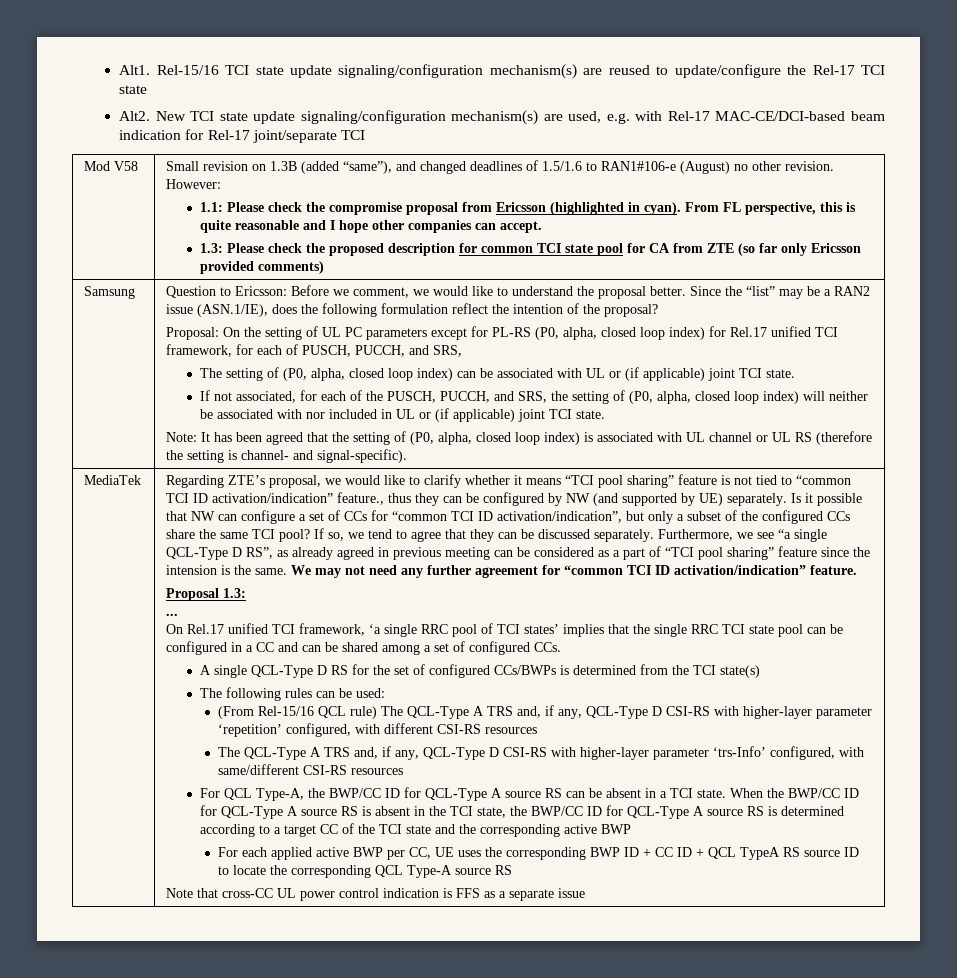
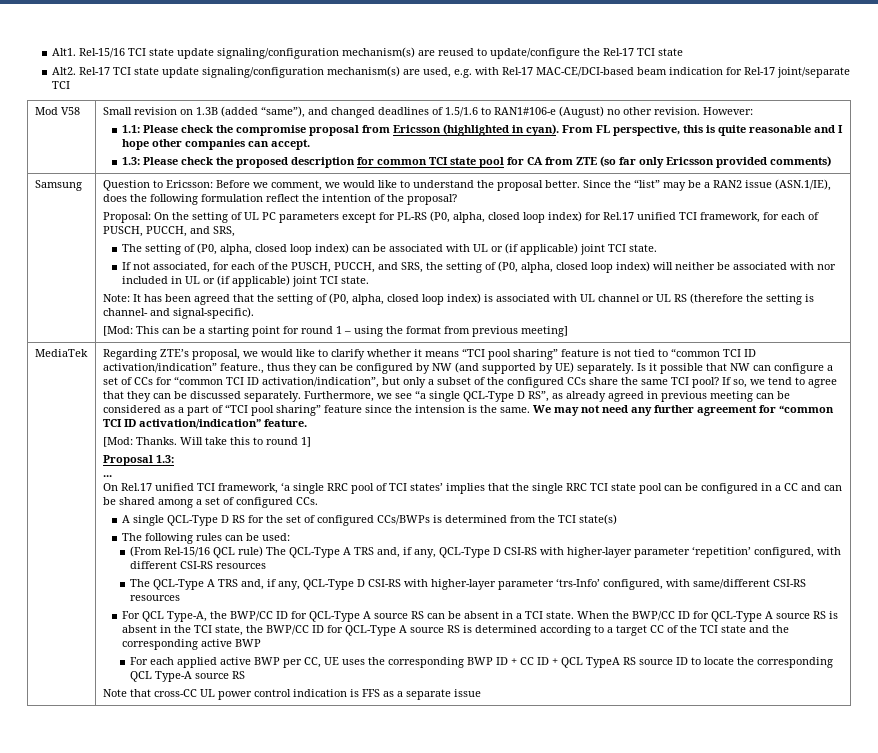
- New TCI state update signaling/configuration mechanism(s) are used, e.g. with Rel-17 MAC-CE/DCI-based beam indication for Rel-17 joint/separate TCI
+ Rel-17 TCI state update signaling/configuration mechanism(s) are used, e.g. with Rel-17 MAC-CE/DCI-based beam indication for Rel-17 joint/separate TCI
+ [Mod: This can be a starting point for round 1 – using the format from previous meeting]
+ [Mod: Thanks. Will take this to round 1]

